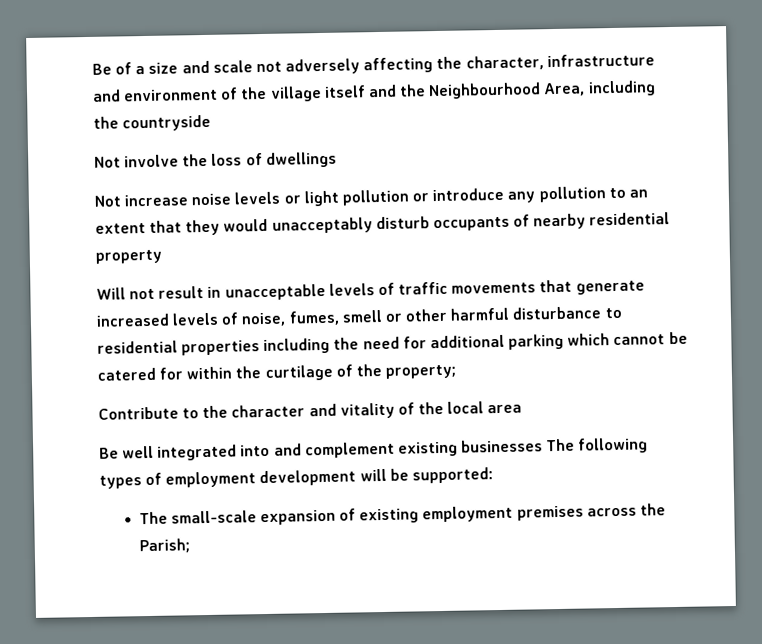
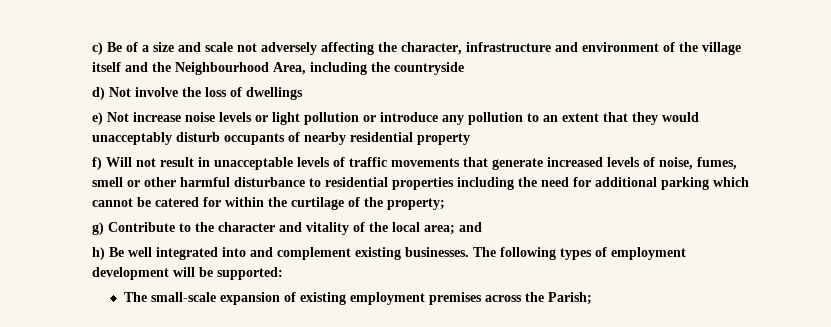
- Be of a size and scale not adversely affecting the character, infrastructure and environment of the village itself and the Neighbourhood Area, including the countryside
+ c) Be of a size and scale not adversely affecting the character, infrastructure and environment of the village itself and the Neighbourhood Area, including the countryside
- Not involve the loss of dwellings
+ d) Not involve the loss of dwellings
- Not increase noise levels or light pollution or introduce any pollution to an extent that they would unacceptably disturb occupants of nearby residential property
+ e) Not increase noise levels or light pollution or introduce any pollution to an extent that they would unacceptably disturb occupants of nearby residential property
- Will not result in unacceptable levels of traffic movements that generate increased levels of noise, fumes, smell or other harmful disturbance to residential properties including the need for additional parking which cannot be catered for within the curtilage of the property;
+ f) Will not result in unacceptable levels of traffic movements that generate increased levels of noise, fumes, smell or other harmful disturbance to residential properties including the need for additional parking which cannot be catered for within the curtilage of the property;
- Contribute to the character and vitality of the local area
- Be well integrated into and complement existing businesses The following types of employment development will be supported:
+ g) Contribute to the character and vitality of the local area; and
+ h) Be well integrated into and complement existing businesses. The following types of employment development will be supported:

